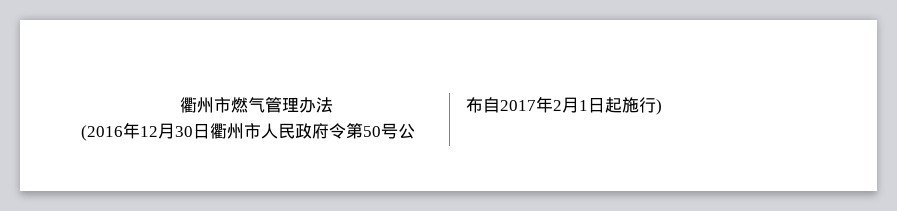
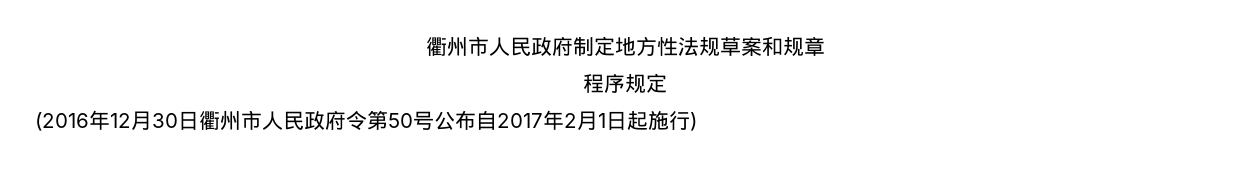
- 衢州市燃气管理办法
+ 衢州市人民政府制定地方性法规草案和规章
+ 程序规定

